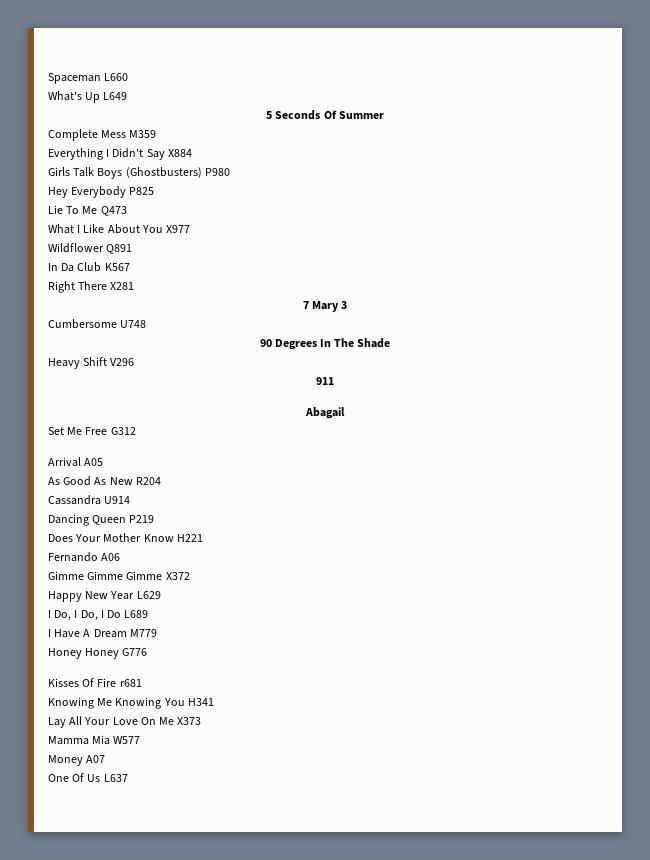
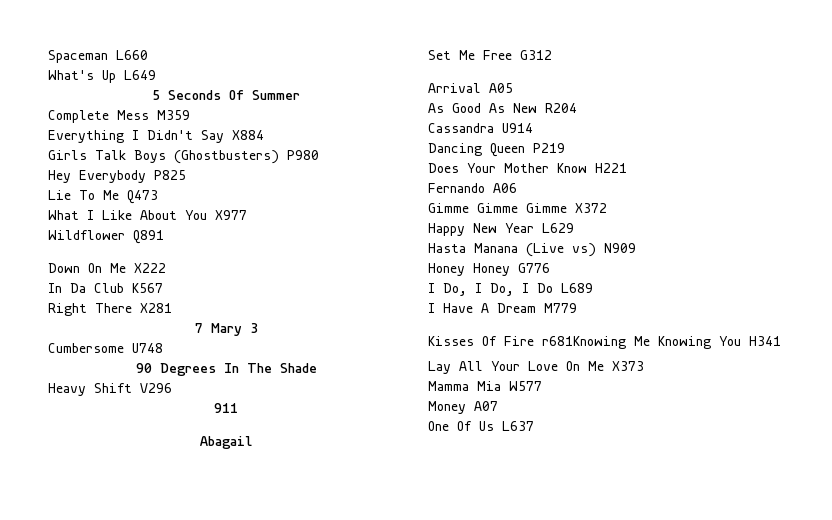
+ Down On Me X222
+ Hasta Manana (Live vs) N909
+ Honey Honey G776
- Honey Honey G776
- Kisses Of Fire r681
- Knowing Me Knowing You H341
+ Kisses Of Fire r681Knowing Me Knowing You H341

